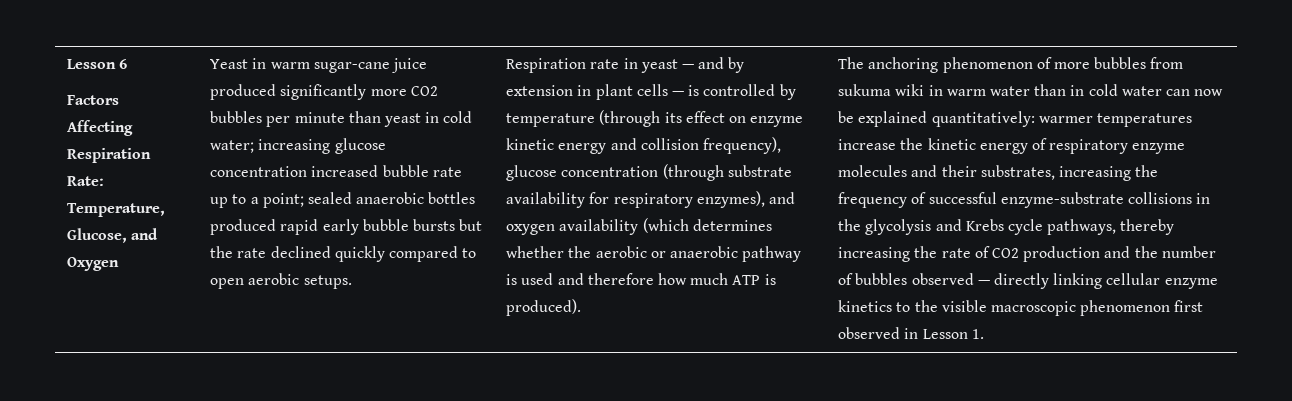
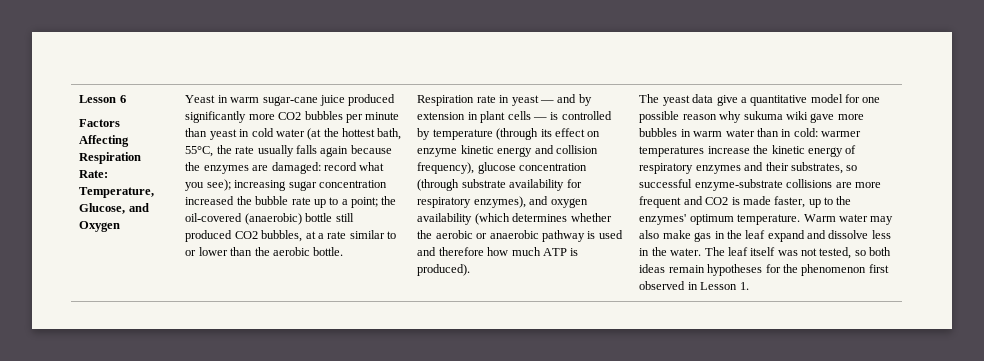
- Yeast in warm sugar-cane juice produced significantly more CO2 bubbles per minute than yeast in cold water; increasing glucose concentration increased bubble rate up to a point; sealed anaerobic bottles produced rapid early bubble bursts but the rate declined quickly compared to open aerobic setups.
+ Yeast in warm sugar-cane juice produced significantly more CO2 bubbles per minute than yeast in cold water (at the hottest bath, 55°C, the rate usually falls again because the enzymes are damaged: record what you see); increasing sugar concentration increased the bubble rate up to a point; the oil-covered (anaerobic) bottle still produced CO2 bubbles, at a rate similar to or lower than the aerobic bottle.
- The anchoring phenomenon of more bubbles from sukuma wiki in warm water than in cold water can now be explained quantitatively: warmer temperatures increase the kinetic energy of respiratory enzyme molecules and their substrates, increasing the frequency of successful enzyme-substrate collisions in the glycolysis and Krebs cycle pathways, thereby increasing the rate of CO2 production and the number of bubbles observed — directly linking cellular enzyme kinetics to the visible macroscopic phenomenon first observed in Lesson 1.
+ The yeast data give a quantitative model for one possible reason why sukuma wiki gave more bubbles in warm water than in cold: warmer temperatures increase the kinetic energy of respiratory enzymes and their substrates, so successful enzyme-substrate collisions are more frequent and CO2 is made faster, up to the enzymes' optimum temperature. Warm water may also make gas in the leaf expand and dissolve less in the water. The leaf itself was not tested, so both ideas remain hypotheses for the phenomenon first observed in Lesson 1.

